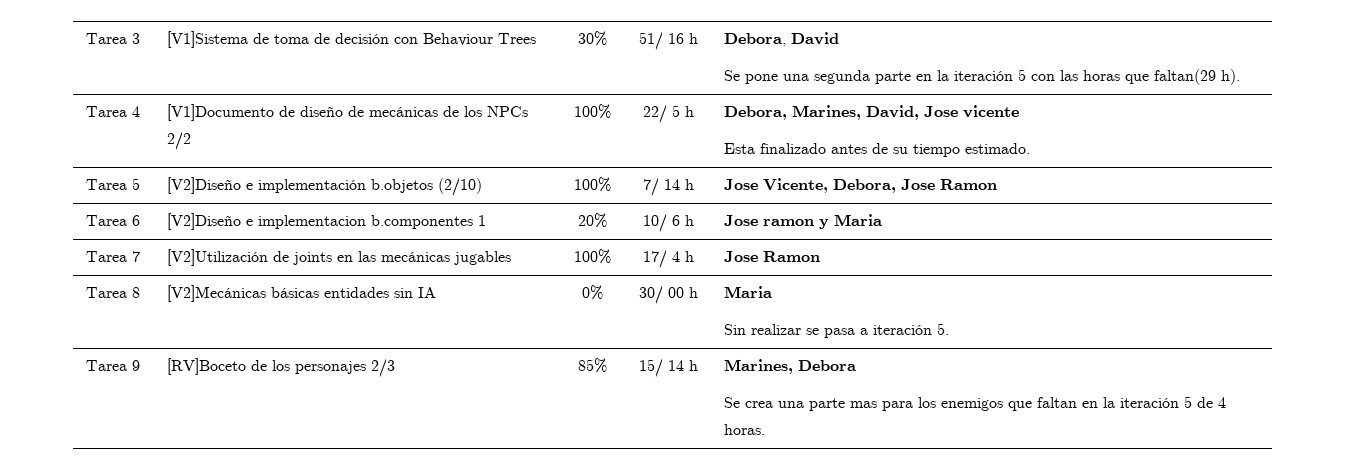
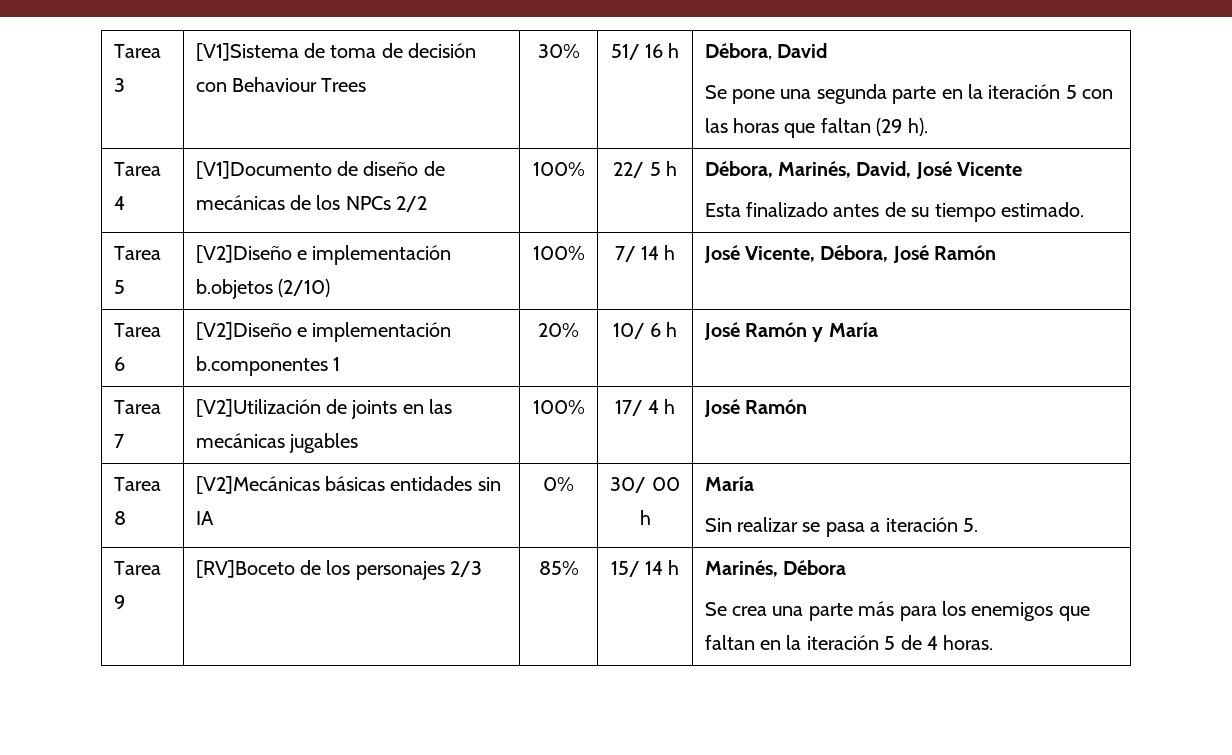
- Tarea 3 | [V1]Sistema de toma de decisión con Behaviour Trees | 30% | 51/ 16 h | Debora, David
- Se pone una segunda parte en la iteración 5 con las horas que faltan(29 h).
+ Tarea 3 | [V1]Sistema de toma de decisión con Behaviour Trees | 30% | 51/ 16 h | Débora, David
+ Se pone una segunda parte en la iteración 5 con las horas que faltan (29 h).
- Tarea 4 | [V1]Documento de diseño de mecánicas de los NPCs 2/2 | 100% | 22/ 5 h | Debora, Marines, David, Jose vicente
+ Tarea 4 | [V1]Documento de diseño de mecánicas de los NPCs 2/2 | 100% | 22/ 5 h | Débora, Marinés, David, José Vicente
- Tarea 5 | [V2]Diseño e implementación b.objetos (2/10) | 100% | 7/ 14 h | Jose Vicente, Debora, Jose Ramon
+ Tarea 5 | [V2]Diseño e implementación b.objetos (2/10) | 100% | 7/ 14 h | José Vicente, Débora, José Ramón
- Tarea 6 | [V2]Diseño e implementacion b.componentes 1 | 20% | 10/ 6 h | Jose ramon y Maria
+ Tarea 6 | [V2]Diseño e implementación b.componentes 1 | 20% | 10/ 6 h | José Ramón y María
- Tarea 7 | [V2]Utilización de joints en las mecánicas jugables | 100% | 17/ 4 h | Jose Ramon
+ Tarea 7 | [V2]Utilización de joints en las mecánicas jugables | 100% | 17/ 4 h | José Ramón
- Tarea 8 | [V2]Mecánicas básicas entidades sin IA | 0% | 30/ 00 h | Maria
+ Tarea 8 | [V2]Mecánicas básicas entidades sin IA | 0% | 30/ 00 h | María
- Tarea 9 | [RV]Boceto de los personajes 2/3 | 85% | 15/ 14 h | Marines, Debora
- Se crea una parte mas para los enemigos que faltan en la iteración 5 de 4 horas.
+ Tarea 9 | [RV]Boceto de los personajes 2/3 | 85% | 15/ 14 h | Marinés, Débora
+ Se crea una parte más para los enemigos que faltan en la iteración 5 de 4 horas.

